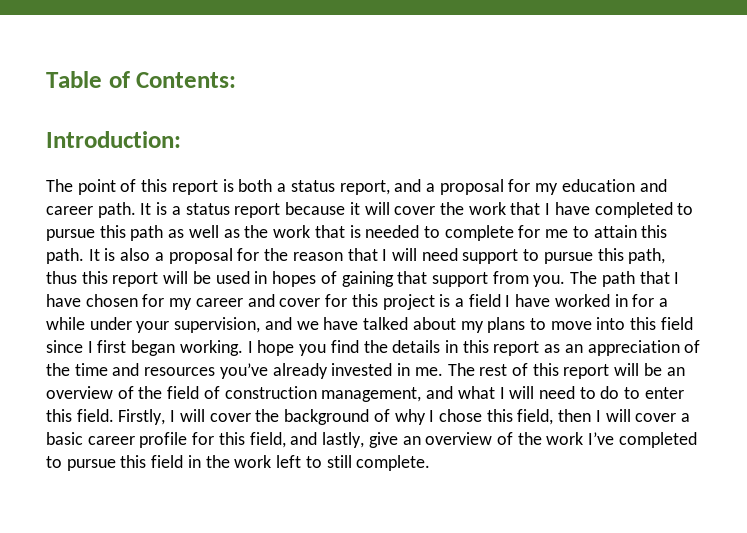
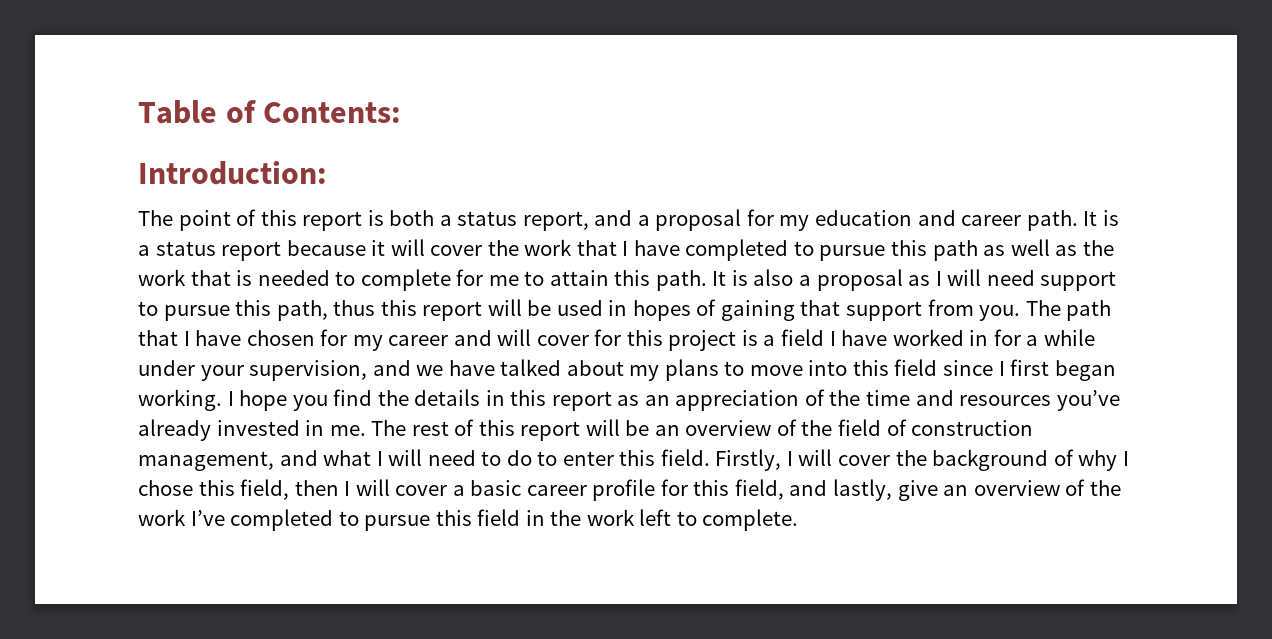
- It is also a proposal for the reason that I will need support to pursue this path, thus this report will be used in hopes of gaining that support from you.
+ It is also a proposal as I will need support to pursue this path, thus this report will be used in hopes of gaining that support from you.
- The path that I have chosen for my career and cover for this project is a field I have worked in for a while under your supervision, and we have talked about my plans to move into this field since I first began working.
+ The path that I have chosen for my career and will cover for this project is a field I have worked in for a while under your supervision, and we have talked about my plans to move into this field since I first began working.
- Firstly, I will cover the background of why I chose this field, then I will cover a basic career profile for this field, and lastly, give an overview of the work I’ve completed to pursue this field in the work left to still complete.
+ Firstly, I will cover the background of why I chose this field, then I will cover a basic career profile for this field, and lastly, give an overview of the work I’ve completed to pursue this field in the work left to complete.

